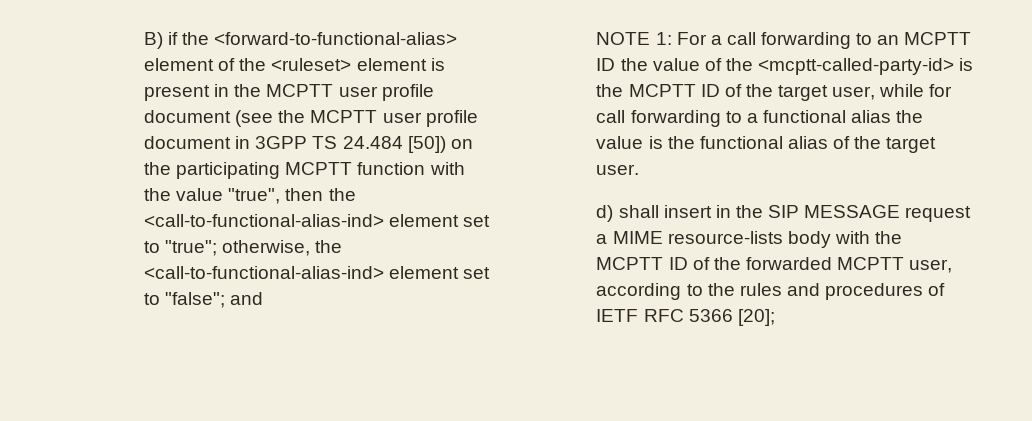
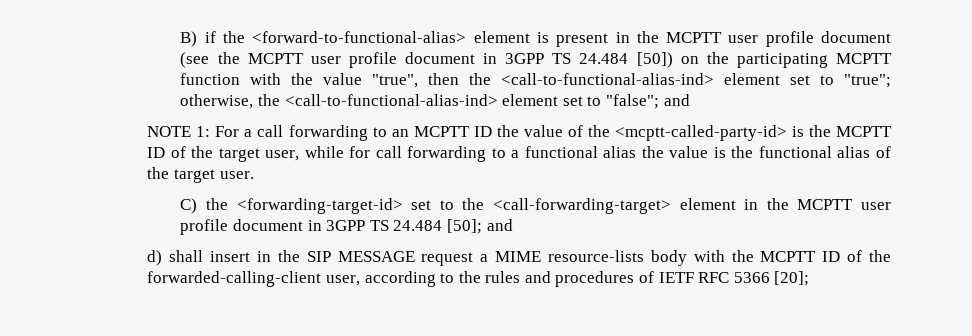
- B) if the <forward-to-functional-alias> element of the <ruleset> element is present in the MCPTT user profile document (see the MCPTT user profile document in 3GPP TS 24.484 [50]) on the participating MCPTT function with the value "true", then the <call-to-functional-alias-ind> element set to "true"; otherwise, the <call-to-functional-alias-ind> element set to "false"; and
+ B) if the <forward-to-functional-alias> element is present in the MCPTT user profile document (see the MCPTT user profile document in 3GPP TS 24.484 [50]) on the participating MCPTT function with the value "true", then the <call-to-functional-alias-ind> element set to "true"; otherwise, the <call-to-functional-alias-ind> element set to "false"; and
+ C) the <forwarding-target-id> set to the <call-forwarding-target> element in the MCPTT user profile document in 3GPP TS 24.484 [50]; and
- d) shall insert in the SIP MESSAGE request a MIME resource-lists body with the MCPTT ID of the forwarded MCPTT user, according to the rules and procedures of IETF RFC 5366 [20];
+ d) shall insert in the SIP MESSAGE request a MIME resource-lists body with the MCPTT ID of the forwarded-calling-client user, according to the rules and procedures of IETF RFC 5366 [20];

